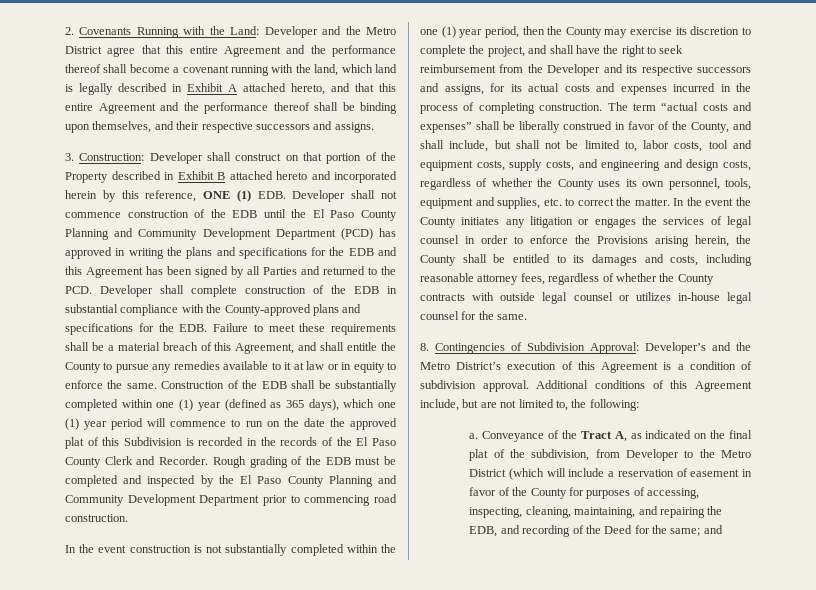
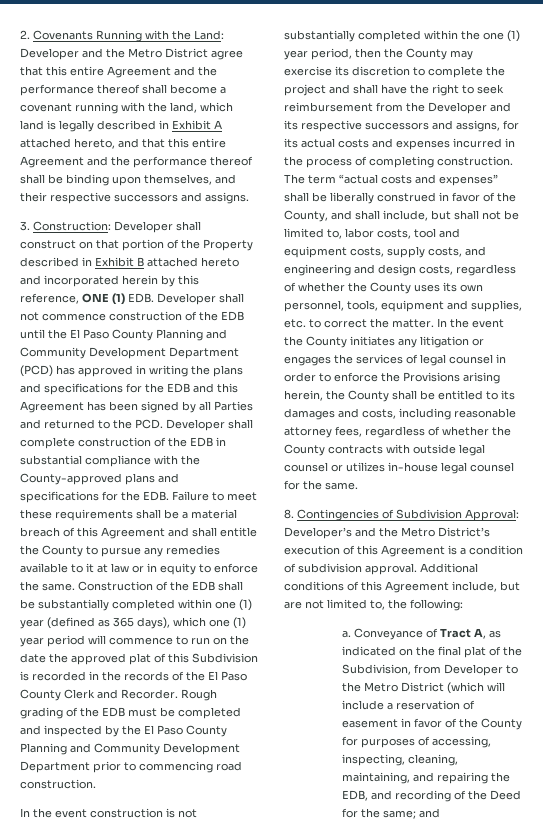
- Developer shall construct on that portion of the Property described in Exhibit B attached hereto and incorporated herein by this reference, ONE (1) EDB. Developer shall not commence construction of the EDB until the El Paso County Planning and Community Development Department (PCD) has approved in writing the plans and specifications for the EDB and this Agreement has been signed by all Parties and returned to the PCD. Developer shall complete construction of the EDB in substantial compliance with the County-approved plans and specifications for the EDB. Failure to meet these requirements shall be a material breach of this Agreement, and shall entitle the County to pursue any remedies available to it at law or in equity to enforce the same.
+ Developer shall construct on that portion of the Property described in Exhibit B attached hereto and incorporated herein by this reference, ONE (1) EDB. Developer shall not commence construction of the EDB until the El Paso County Planning and Community Development Department (PCD) has approved in writing the plans and specifications for the EDB and this Agreement has been signed by all Parties and returned to the PCD. Developer shall complete construction of the EDB in substantial compliance with the County-approved plans and specifications for the EDB. Failure to meet these requirements shall be a material breach of this Agreement and shall entitle the County to pursue any remedies available to it at law or in equity to enforce the same.
- In the event construction is not substantially completed within the one (1) year period, then the County may exercise its discretion to complete the project, and shall have the right to seek reimbursement from the Developer and its respective successors and assigns, for its actual costs and expenses incurred in the process of completing construction.
+ In the event construction is not substantially completed within the one (1) year period, then the County may exercise its discretion to complete the project and shall have the right to seek reimbursement from the Developer and its respective successors and assigns, for its actual costs and expenses incurred in the process of completing construction.
- Conveyance of the Tract A, as indicated on the final plat of the subdivision, from Developer to the Metro District (which will include a reservation of easement in favor of the County for purposes of accessing, inspecting, cleaning, maintaining, and repairing the EDB, and recording of the Deed for the same; and
+ Conveyance of Tract A, as indicated on the final plat of the Subdivision, from Developer to the Metro District (which will include a reservation of easement in favor of the County for purposes of accessing, inspecting, cleaning, maintaining, and repairing the EDB, and recording of the Deed for the same; and

